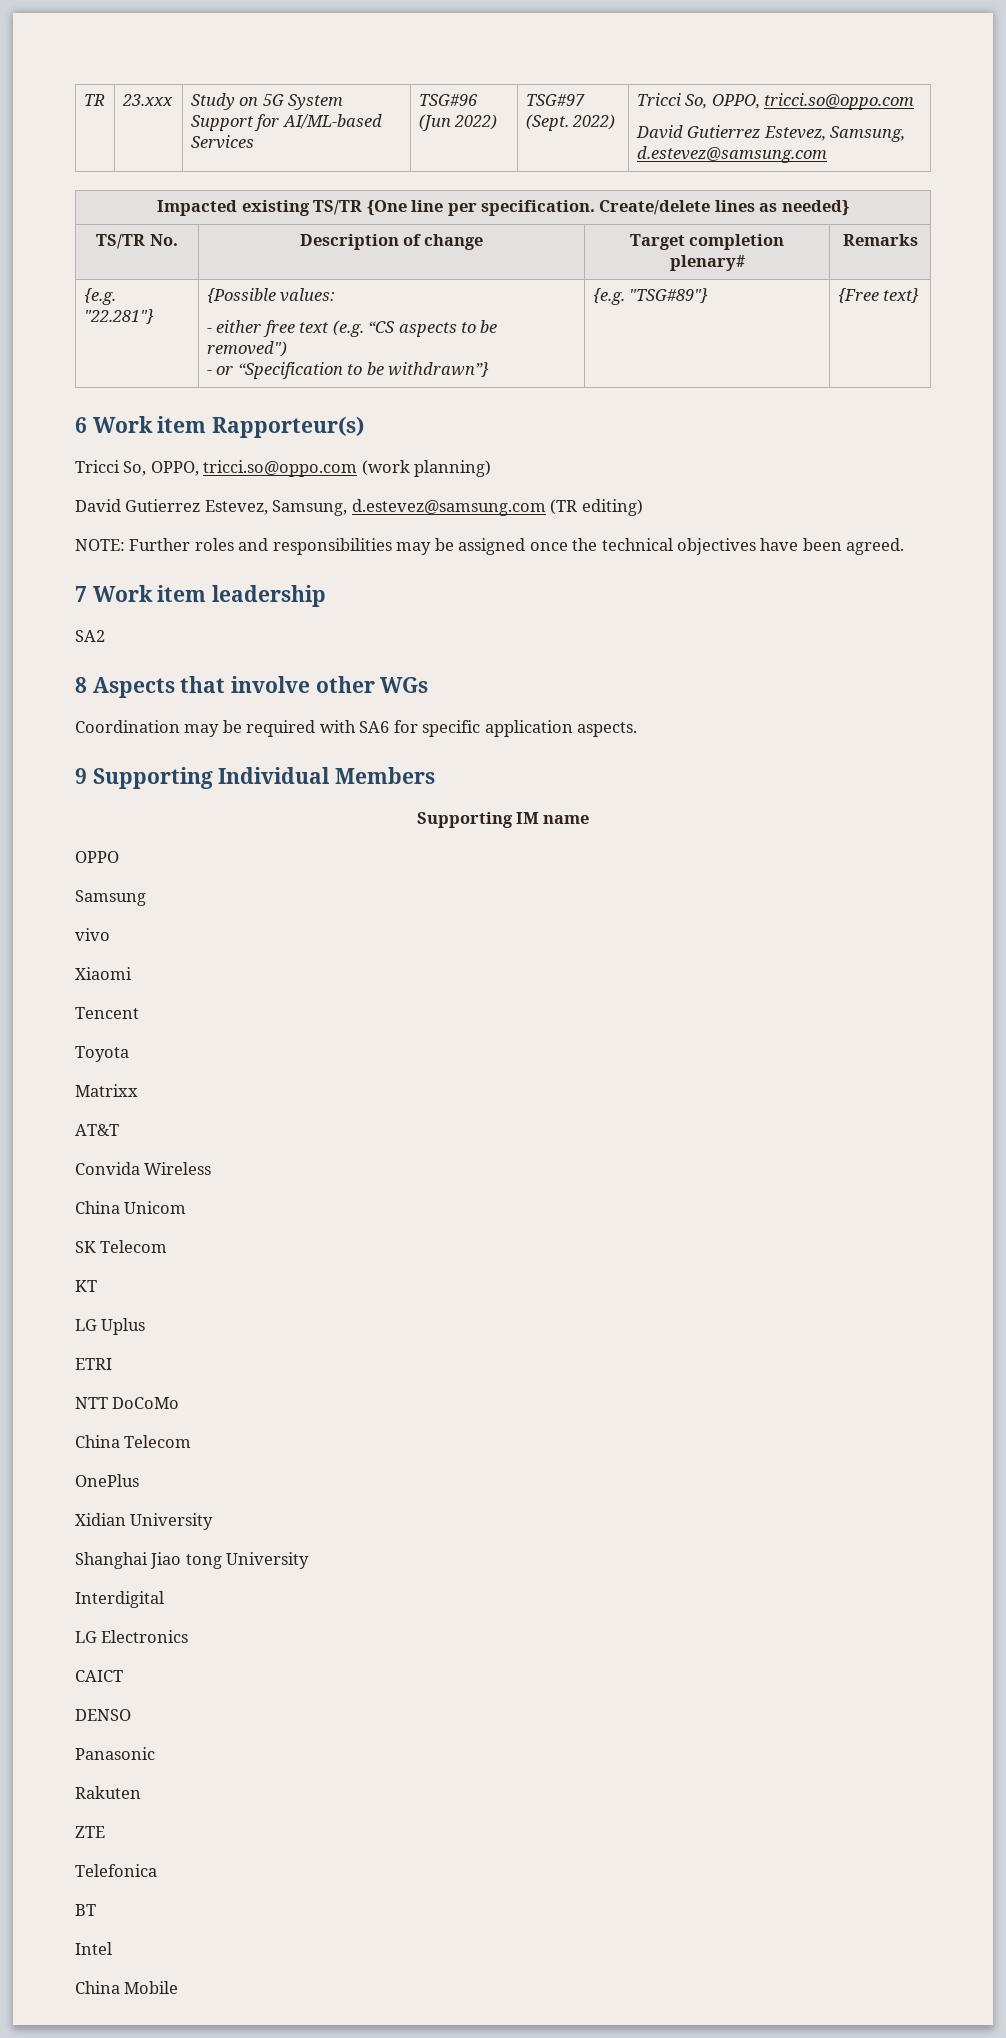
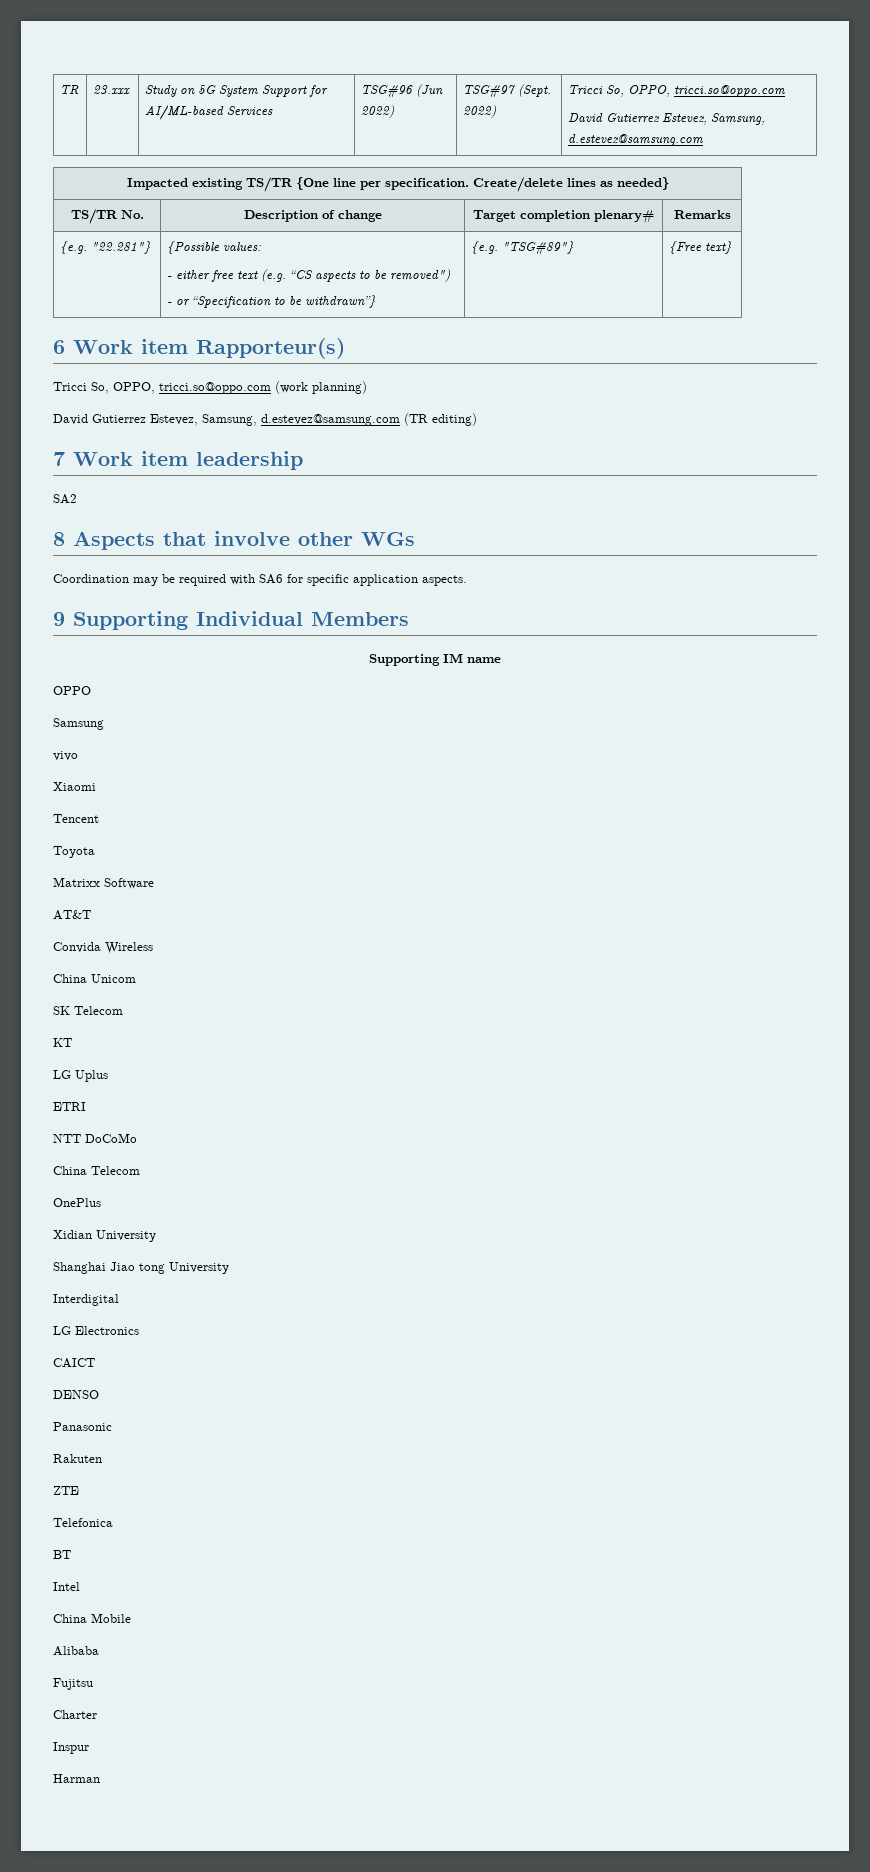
- NOTE: Further roles and responsibilities may be assigned once the technical objectives have been agreed.
- Matrixx
+ Matrixx Software
+ Alibaba
+ Fujitsu
+ Charter
+ Inspur
+ Harman

